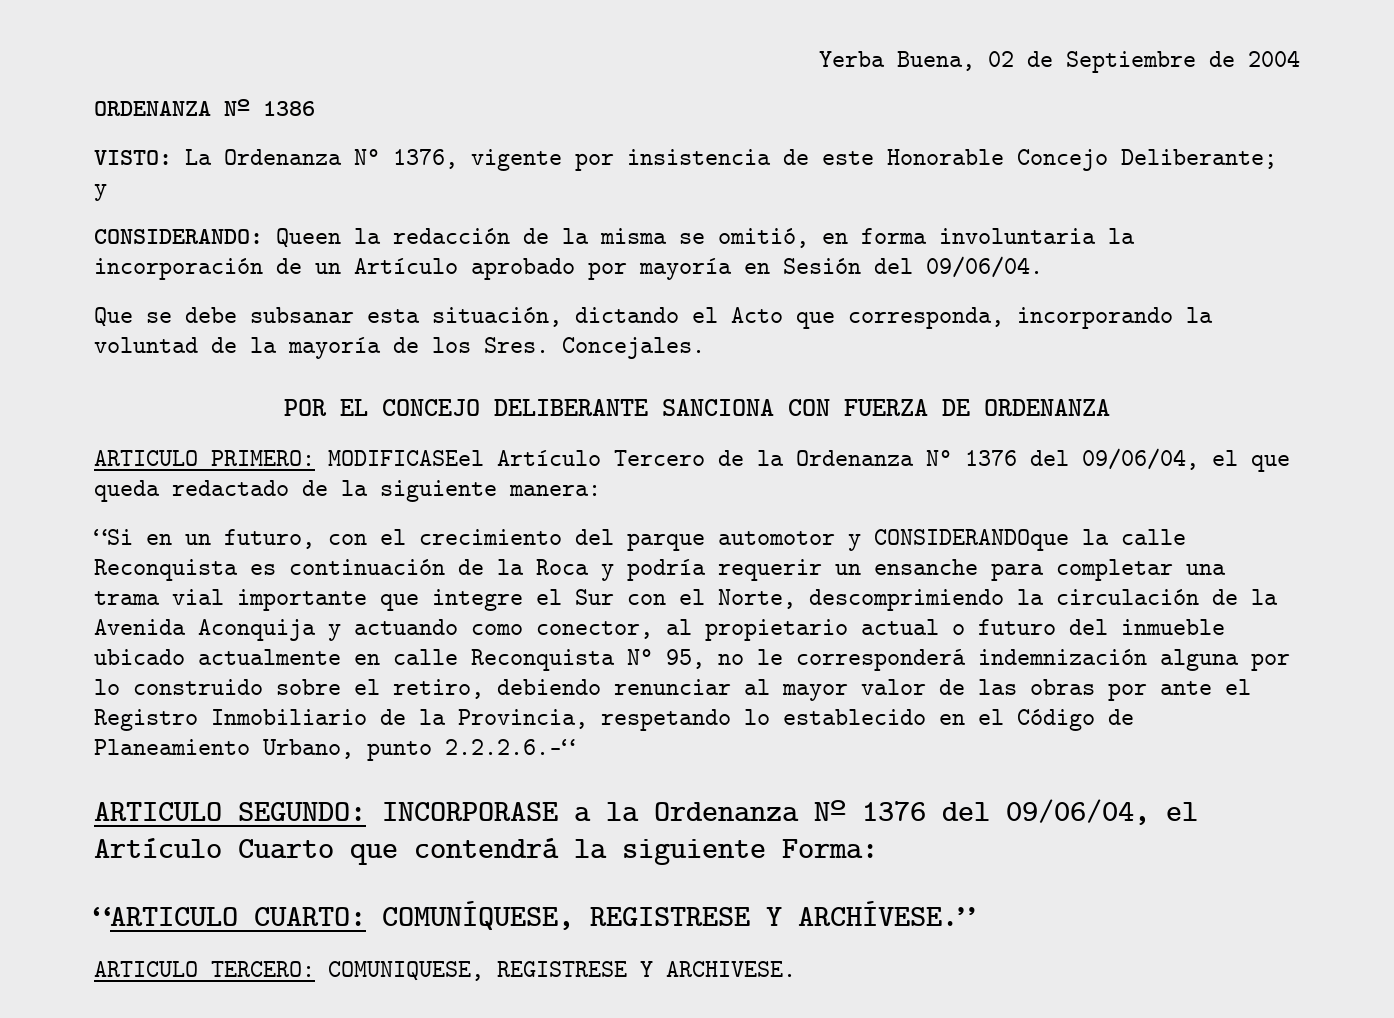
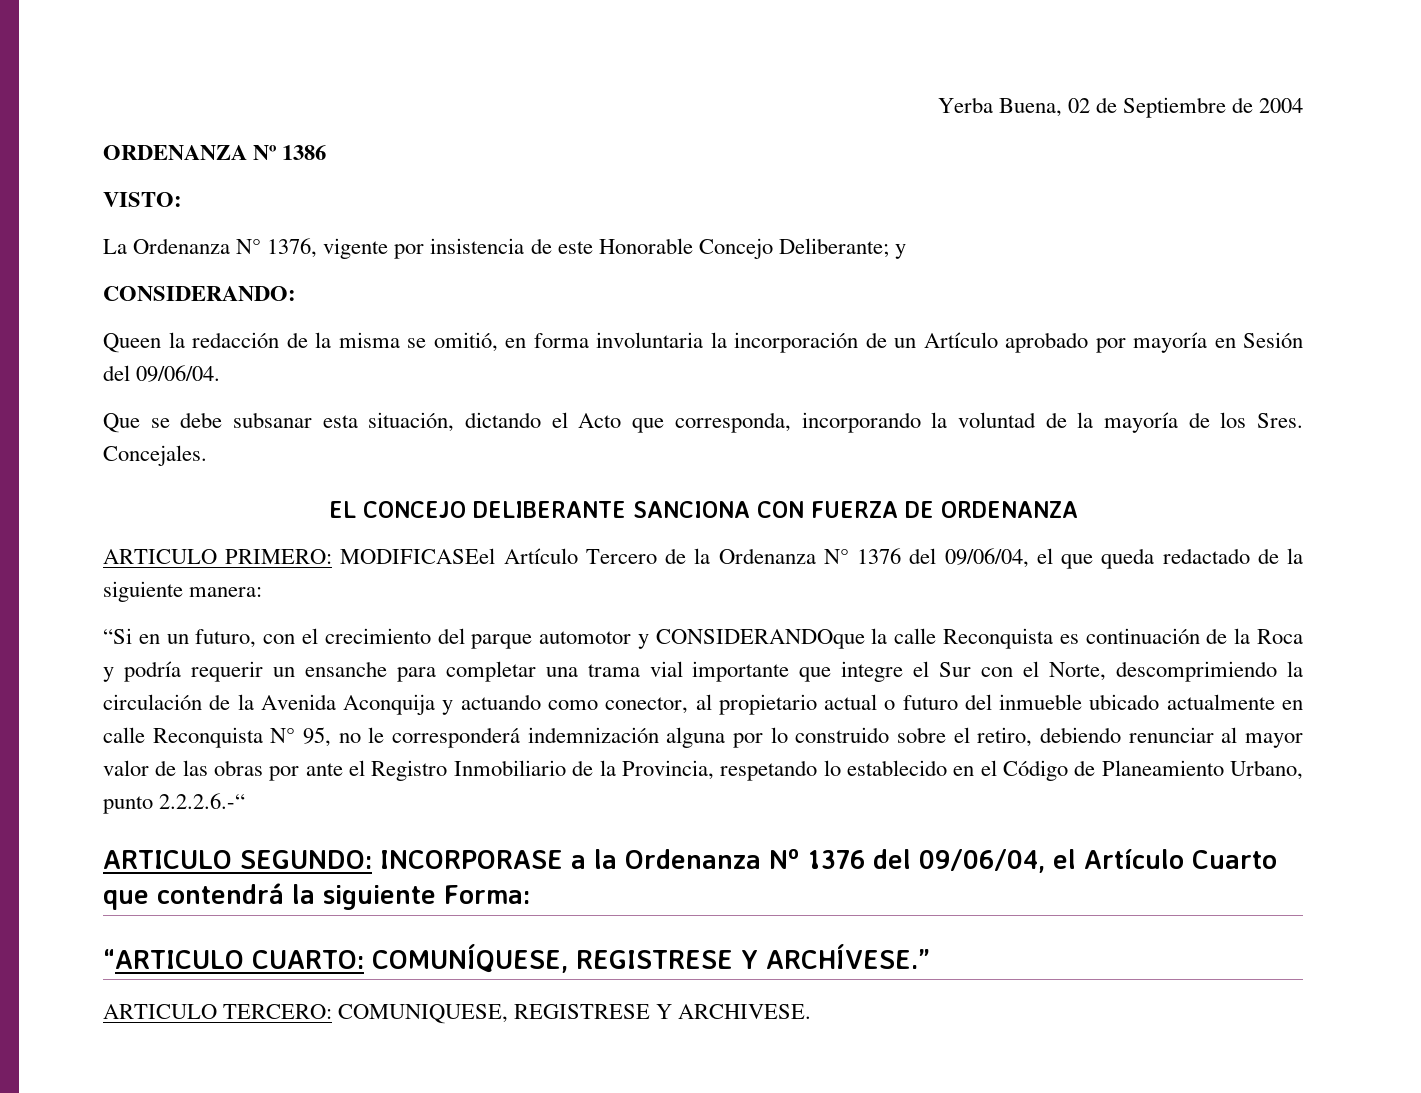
- VISTO: La Ordenanza N° 1376, vigente por insistencia de este Honorable Concejo Deliberante; y
+ VISTO:
+ La Ordenanza N° 1376, vigente por insistencia de este Honorable Concejo Deliberante; y
- CONSIDERANDO: Queen la redacción de la misma se omitió, en forma involuntaria la incorporación de un Artículo aprobado por mayoría en Sesión del 09/06/04.
+ CONSIDERANDO:
+ Queen la redacción de la misma se omitió, en forma involuntaria la incorporación de un Artículo aprobado por mayoría en Sesión del 09/06/04.
- POR EL CONCEJO DELIBERANTE SANCIONA CON FUERZA DE ORDENANZA
+ EL CONCEJO DELIBERANTE SANCIONA CON FUERZA DE ORDENANZA

